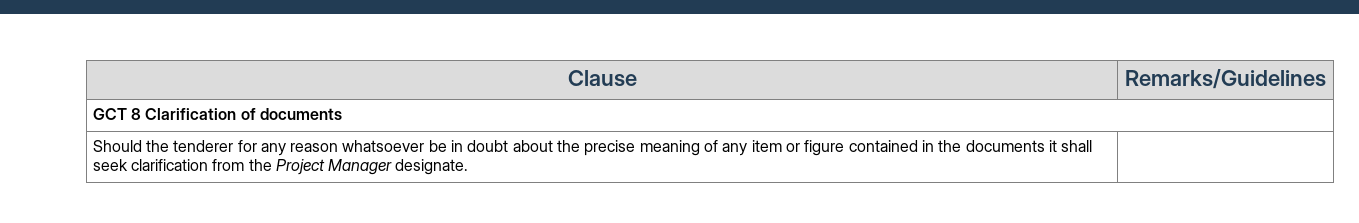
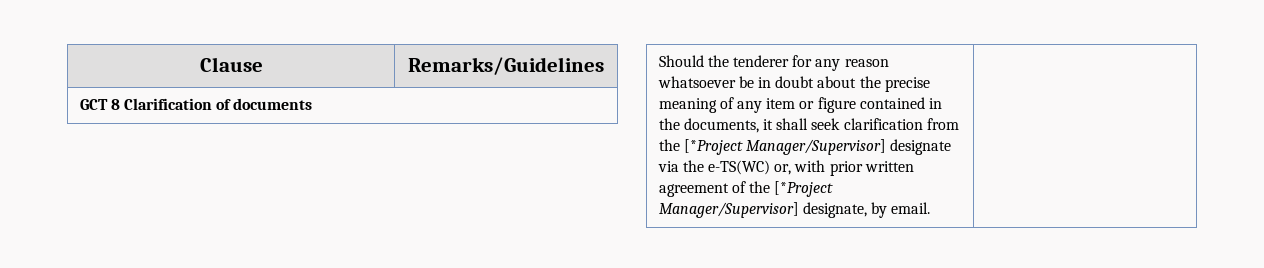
- Should the tenderer for any reason whatsoever be in doubt about the precise meaning of any item or figure contained in the documents it shall seek clarification from the Project Manager designate.
+ Should the tenderer for any reason whatsoever be in doubt about the precise meaning of any item or figure contained in the documents, it shall seek clarification from the [*Project Manager/Supervisor] designate via the e-TS(WC) or, with prior written agreement of the [*Project Manager/Supervisor] designate, by email.

